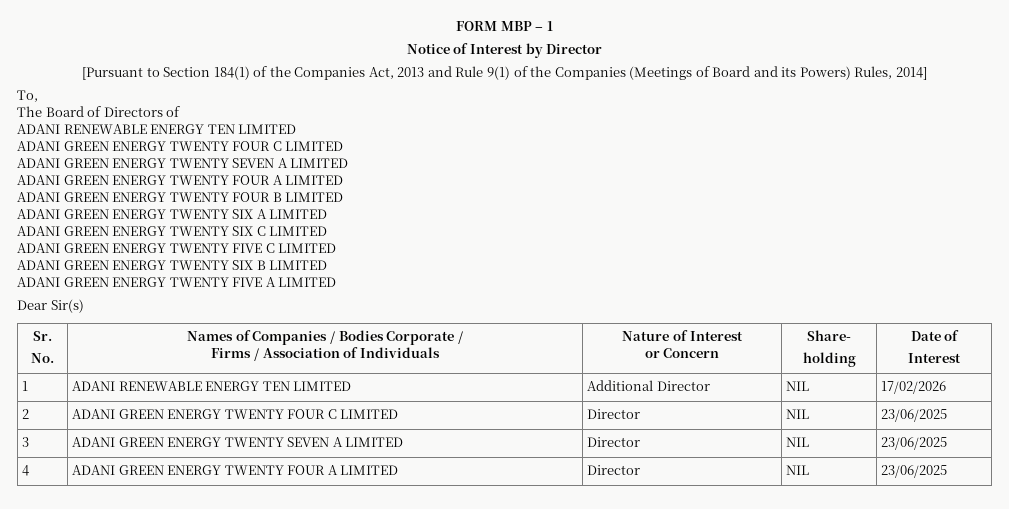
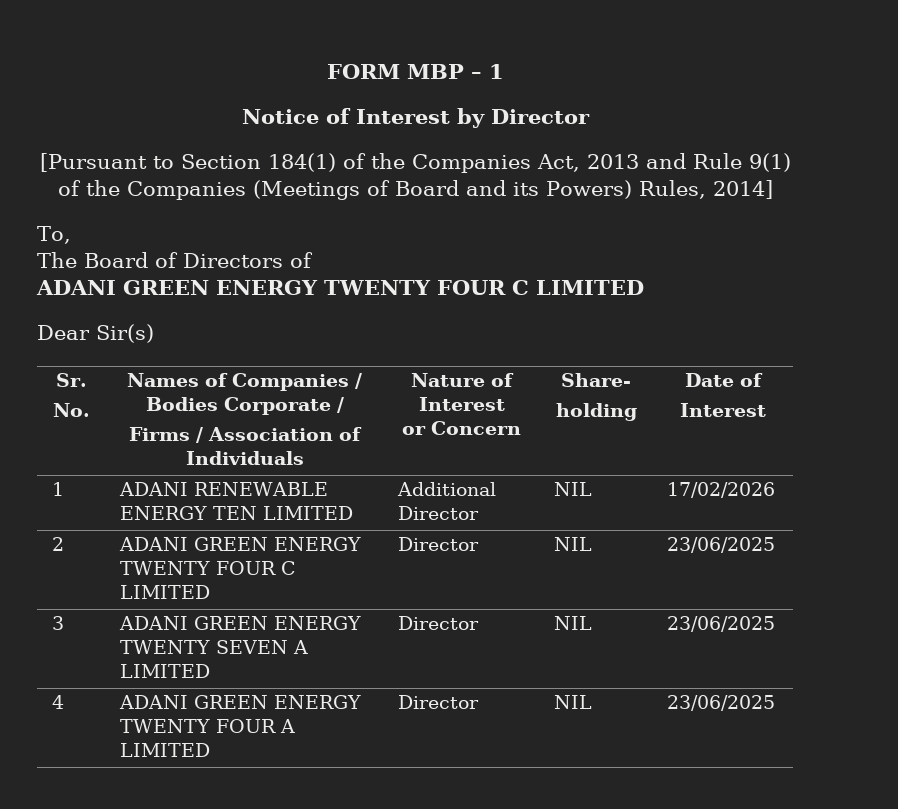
  The Board of Directors of
- ADANI RENEWABLE ENERGY TEN LIMITED
  ADANI GREEN ENERGY TWENTY FOUR C LIMITED
- ADANI GREEN ENERGY TWENTY SEVEN A LIMITED
- ADANI GREEN ENERGY TWENTY FOUR A LIMITED
- ADANI GREEN ENERGY TWENTY FOUR B LIMITED
- ADANI GREEN ENERGY TWENTY SIX A LIMITED
- ADANI GREEN ENERGY TWENTY SIX C LIMITED
- ADANI GREEN ENERGY TWENTY FIVE C LIMITED
- ADANI GREEN ENERGY TWENTY SIX B LIMITED
- ADANI GREEN ENERGY TWENTY FIVE A LIMITED

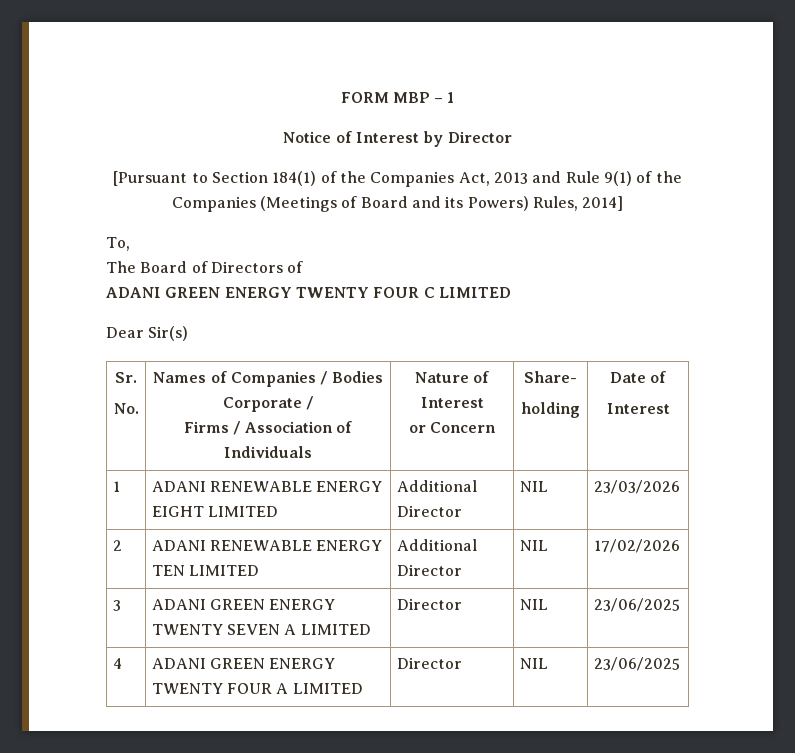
- 1 | ADANI RENEWABLE ENERGY TEN LIMITED | Additional Director | NIL | 17/02/2026
+ 1 | ADANI RENEWABLE ENERGY EIGHT LIMITED | Additional Director | NIL | 23/03/2026
+ 2 | ADANI RENEWABLE ENERGY TEN LIMITED | Additional Director | NIL | 17/02/2026
- 2 | ADANI GREEN ENERGY TWENTY FOUR C LIMITED | Director | NIL | 23/06/2025

